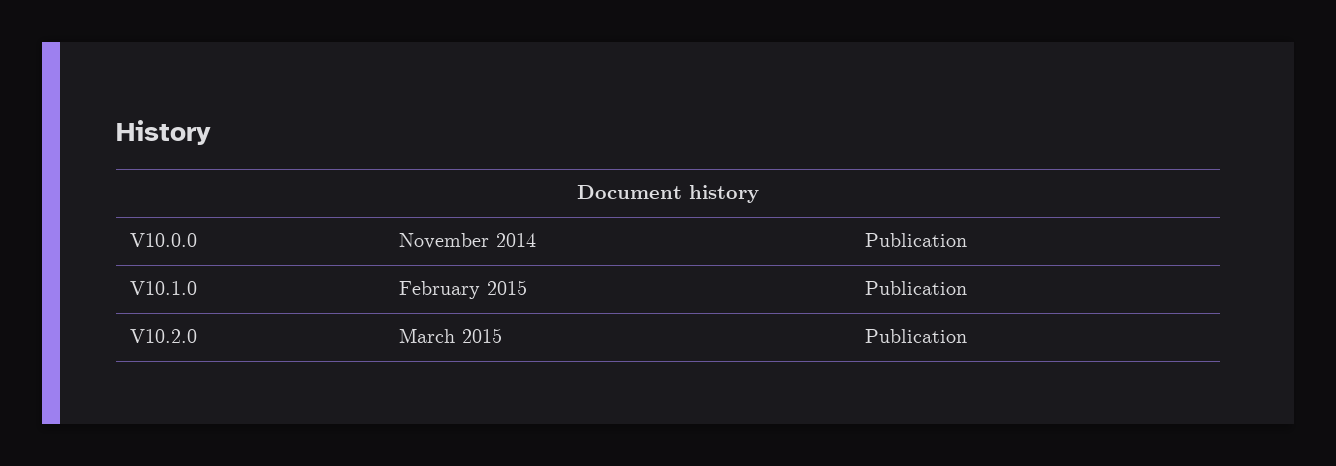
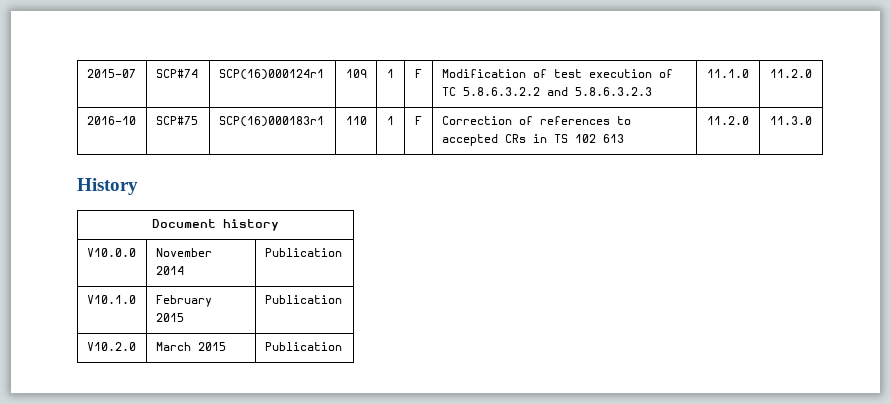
+ 2015-07 | SCP#74 | SCP(16)000124r1 | 109 | 1 | F | Modification of test execution of TC 5.8.6.3.2.2 and 5.8.6.3.2.3 | 11.1.0 | 11.2.0
+ 2016-10 | SCP#75 | SCP(16)000183r1 | 110 | 1 | F | Correction of references to accepted CRs in TS 102 613 | 11.2.0 | 11.3.0

